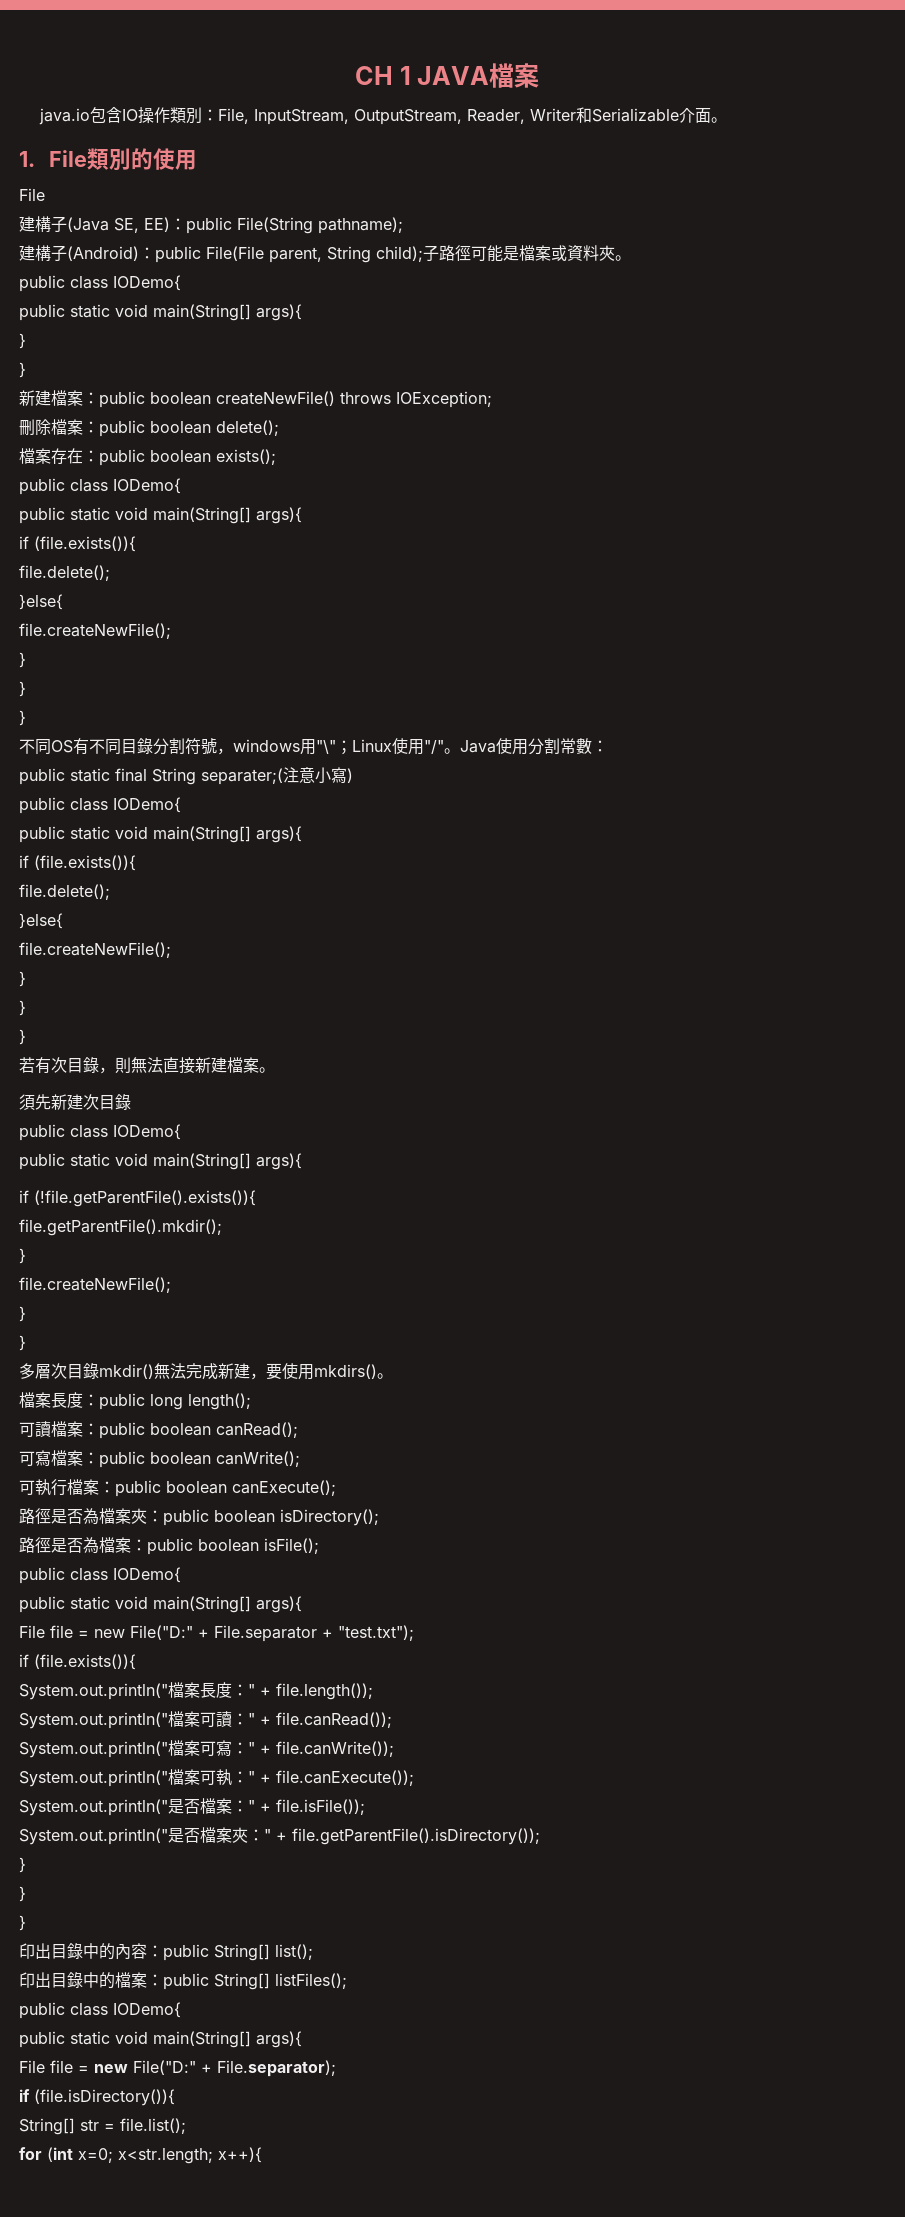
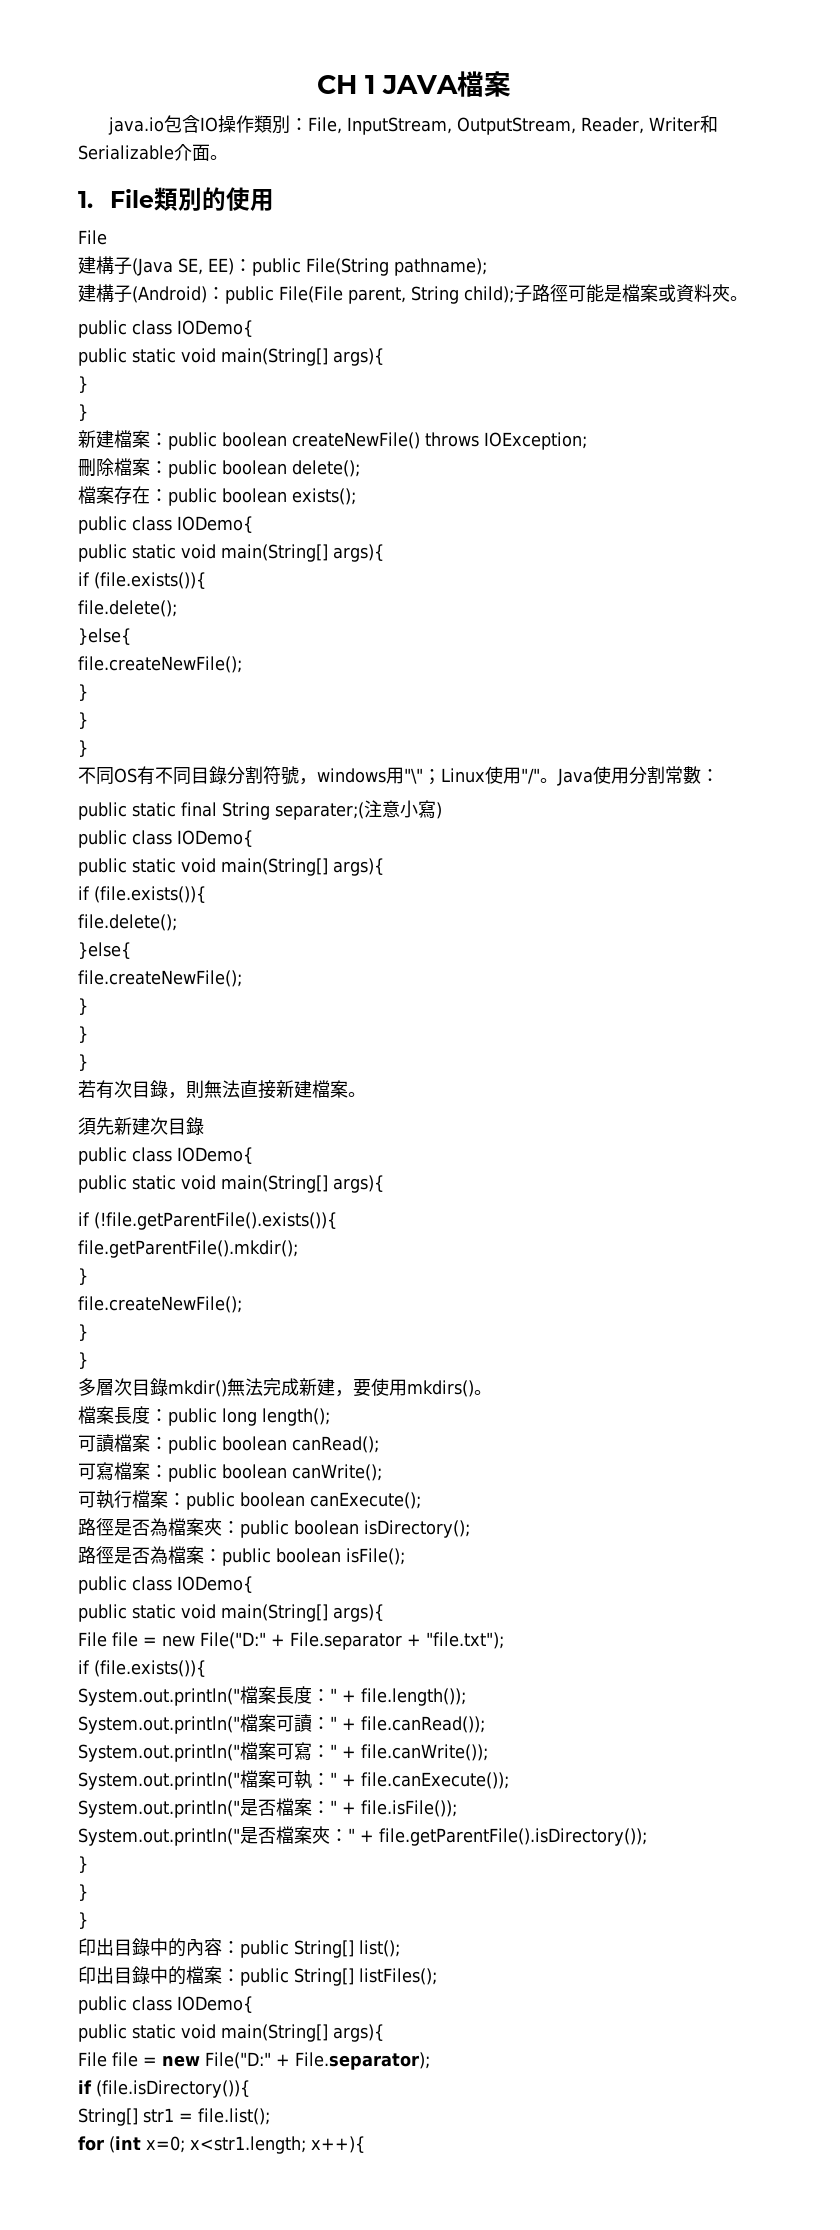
- File file = new File("D:" + File.separator + "test.txt");
+ File file = new File("D:" + File.separator + "file.txt");
- String[] str = file.list();
+ String[] str1 = file.list();
- for (int x=0; x<str.length; x++){
+ for (int x=0; x<str1.length; x++){

